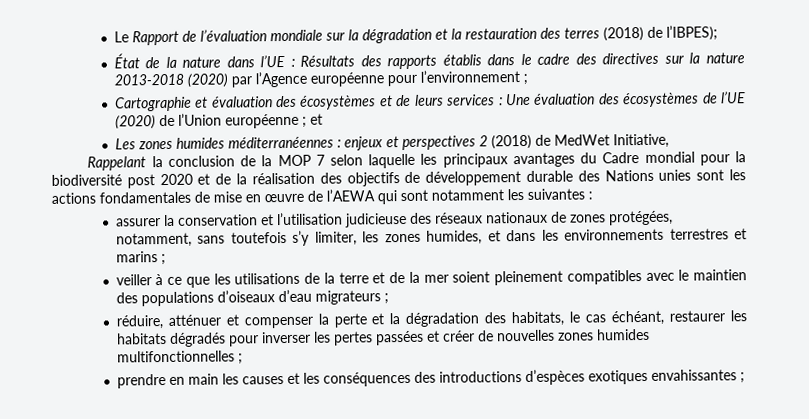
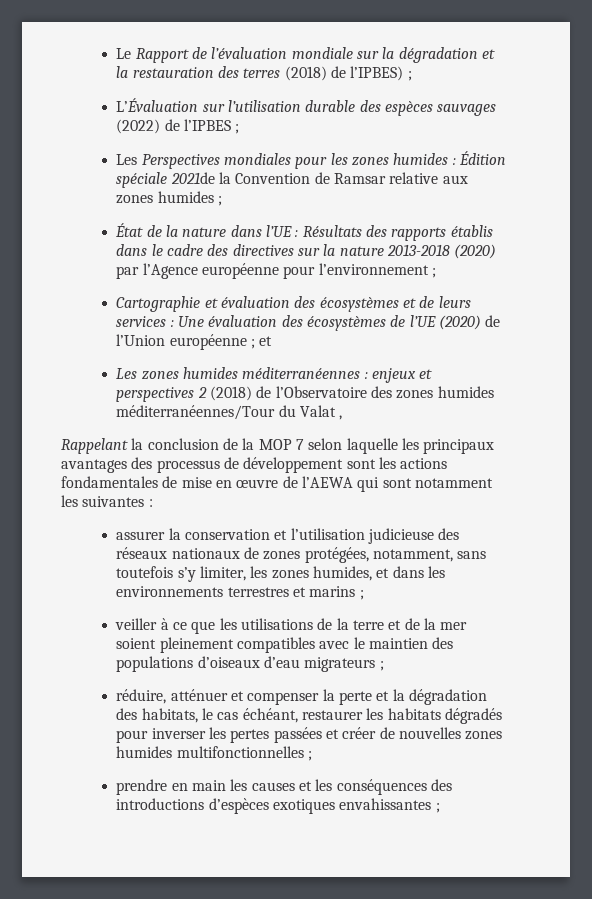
- Le Rapport de l’évaluation mondiale sur la dégradation et la restauration des terres (2018) de l’IBPES);
+ Le Rapport de l’évaluation mondiale sur la dégradation et la restauration des terres (2018) de l’IPBES) ;
+ L’Évaluation sur l’utilisation durable des espèces sauvages (2022) de l’IPBES ;
+ Les Perspectives mondiales pour les zones humides : Édition spéciale 2021de la Convention de Ramsar relative aux zones humides ;
- Les zones humides méditerranéennes : enjeux et perspectives 2 (2018) de MedWet Initiative,
+ Les zones humides méditerranéennes : enjeux et perspectives 2 (2018) de l’Observatoire des zones humides méditerranéennes/Tour du Valat ,
- Rappelant la conclusion de la MOP 7 selon laquelle les principaux avantages du Cadre mondial pour la biodiversité post 2020 et de la réalisation des objectifs de développement durable des Nations unies sont les actions fondamentales de mise en œuvre de l’AEWA qui sont notamment les suivantes :
+ Rappelant la conclusion de la MOP 7 selon laquelle les principaux avantages des processus de développement sont les actions fondamentales de mise en œuvre de l’AEWA qui sont notamment les suivantes :

